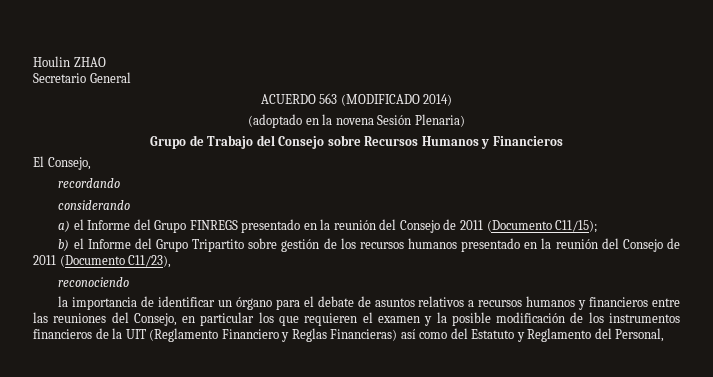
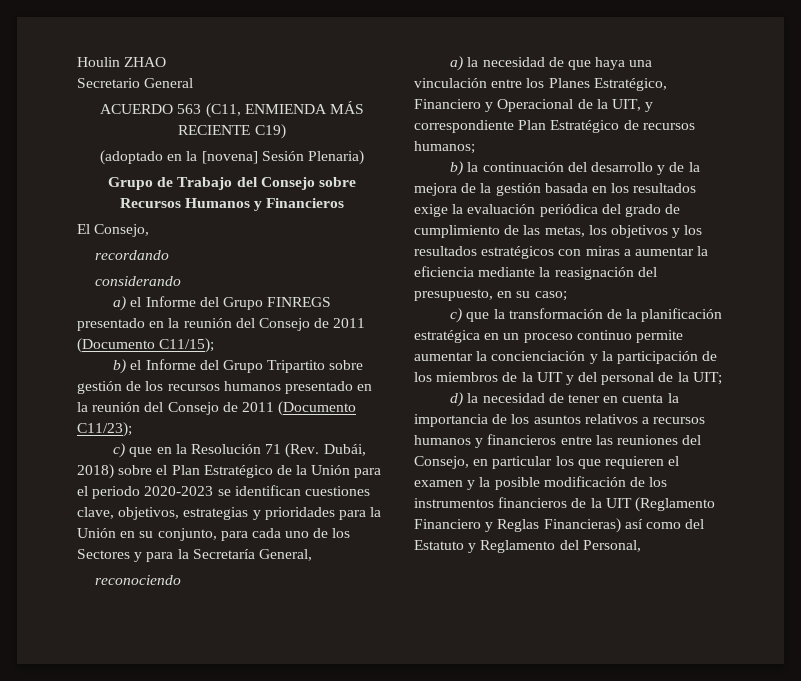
- ACUERDO 563 (MODIFICADO 2014)
+ ACUERDO 563 (C11, ENMIENDA MÁS RECIENTE C19)
- (adoptado en la novena Sesión Plenaria)
+ (adoptado en la [novena] Sesión Plenaria)
- b) el Informe del Grupo Tripartito sobre gestión de los recursos humanos presentado en la reunión del Consejo de 2011 (Documento C11/23),
+ b) el Informe del Grupo Tripartito sobre gestión de los recursos humanos presentado en la reunión del Consejo de 2011 (Documento C11/23);
+ c) que en la Resolución 71 (Rev. Dubái, 2018) sobre el Plan Estratégico de la Unión para el periodo 2020-2023 se identifican cuestiones clave, objetivos, estrategias y prioridades para la Unión en su conjunto, para cada uno de los Sectores y para la Secretaría General,
  reconociendo
- la importancia de identificar un órgano para el debate de asuntos relativos a recursos humanos y financieros entre las reuniones del Consejo, en particular los que requieren el examen y la posible modificación de los instrumentos financieros de la UIT (Reglamento Financiero y Reglas Financieras) así como del Estatuto y Reglamento del Personal,
+ a) la necesidad de que haya una vinculación entre los Planes Estratégico, Financiero y Operacional de la UIT, y correspondiente Plan Estratégico de recursos humanos;
+ b) la continuación del desarrollo y de la mejora de la gestión basada en los resultados exige la evaluación periódica del grado de cumplimiento de las metas, los objetivos y los resultados estratégicos con miras a aumentar la eficiencia mediante la reasignación del presupuesto, en su caso;
+ c) que la transformación de la planificación estratégica en un proceso continuo permite aumentar la concienciación y la participación de los miembros de la UIT y del personal de la UIT;
+ d) la necesidad de tener en cuenta la importancia de los asuntos relativos a recursos humanos y financieros entre las reuniones del Consejo, en particular los que requieren el examen y la posible modificación de los instrumentos financieros de la UIT (Reglamento Financiero y Reglas Financieras) así como del Estatuto y Reglamento del Personal,

